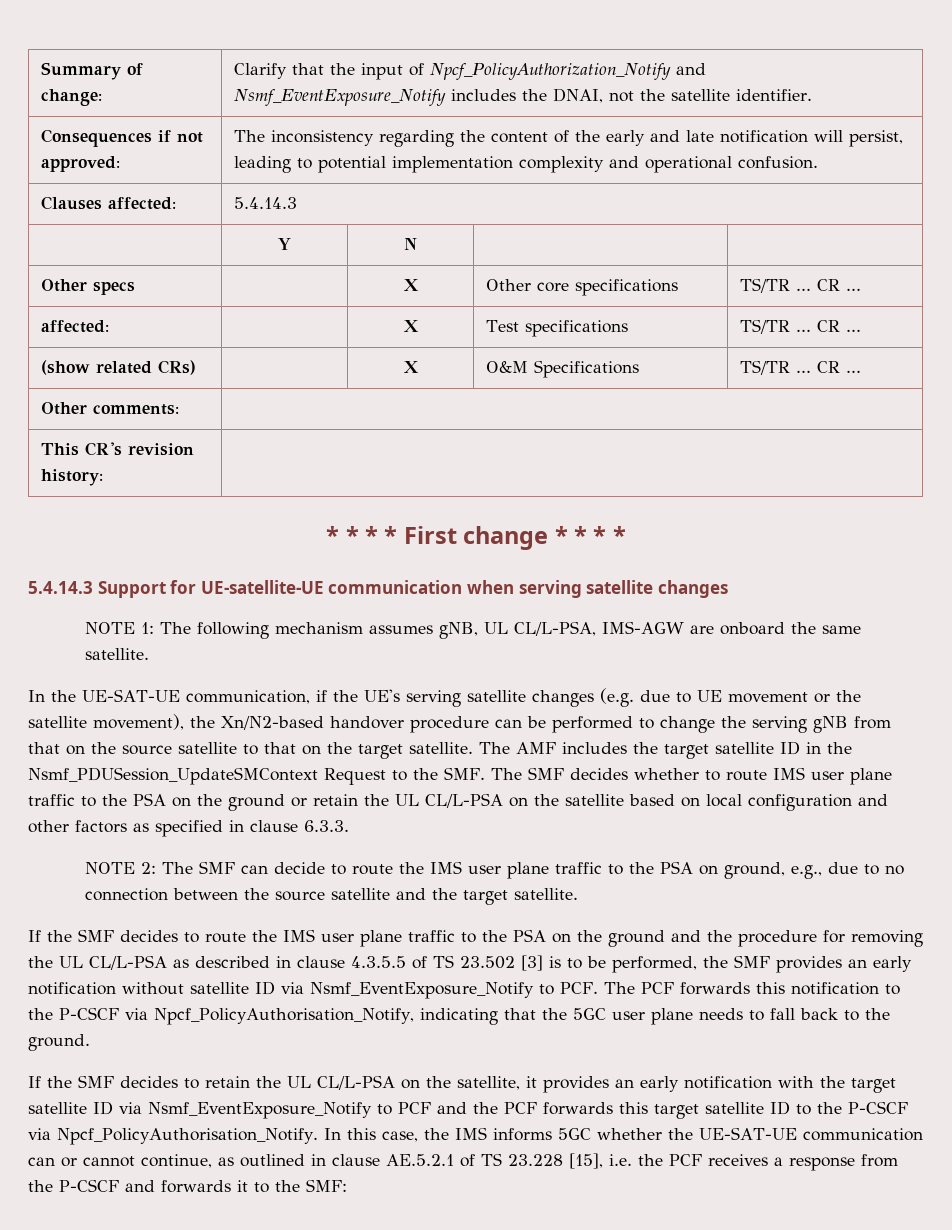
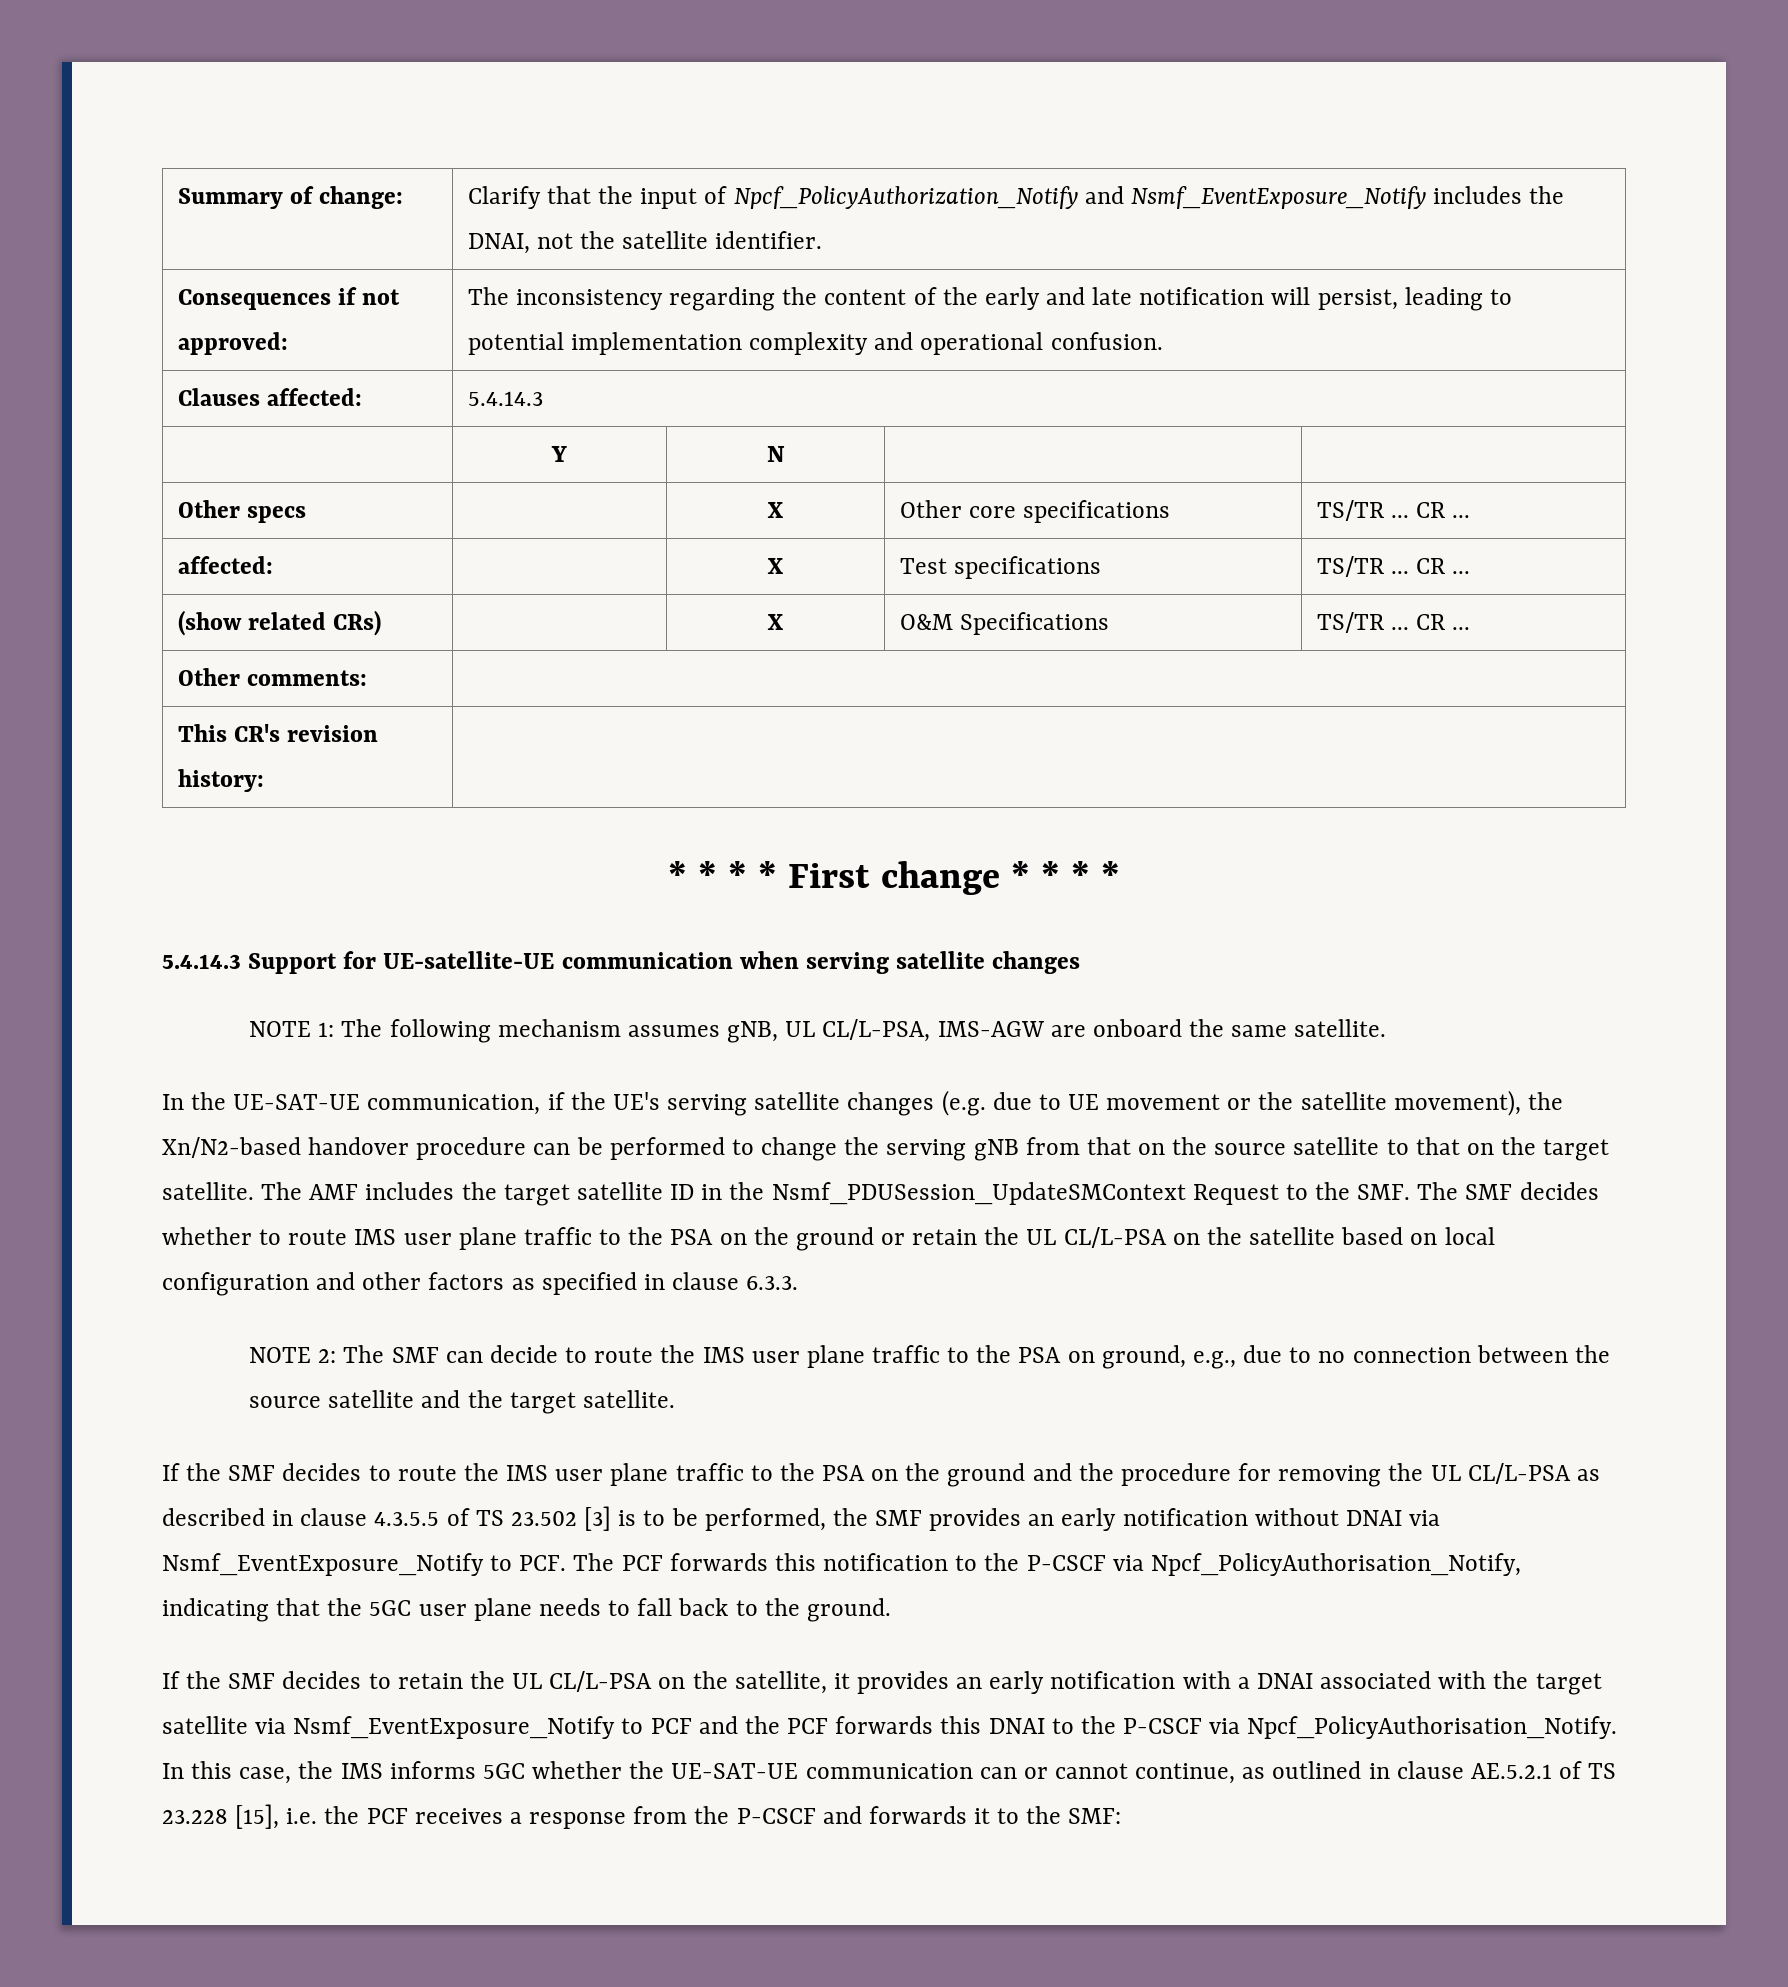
- If the SMF decides to route the IMS user plane traffic to the PSA on the ground and the procedure for removing the UL CL/L-PSA as described in clause 4.3.5.5 of TS 23.502 [3] is to be performed, the SMF provides an early notification without satellite ID via Nsmf_EventExposure_Notify to PCF. The PCF forwards this notification to the P-CSCF via Npcf_PolicyAuthorisation_Notify, indicating that the 5GC user plane needs to fall back to the ground.
+ If the SMF decides to route the IMS user plane traffic to the PSA on the ground and the procedure for removing the UL CL/L-PSA as described in clause 4.3.5.5 of TS 23.502 [3] is to be performed, the SMF provides an early notification without DNAI via Nsmf_EventExposure_Notify to PCF. The PCF forwards this notification to the P-CSCF via Npcf_PolicyAuthorisation_Notify, indicating that the 5GC user plane needs to fall back to the ground.
- If the SMF decides to retain the UL CL/L-PSA on the satellite, it provides an early notification with the target satellite ID via Nsmf_EventExposure_Notify to PCF and the PCF forwards this target satellite ID to the P-CSCF via Npcf_PolicyAuthorisation_Notify.
+ If the SMF decides to retain the UL CL/L-PSA on the satellite, it provides an early notification with a DNAI associated with the target satellite via Nsmf_EventExposure_Notify to PCF and the PCF forwards this DNAI to the P-CSCF via Npcf_PolicyAuthorisation_Notify.

